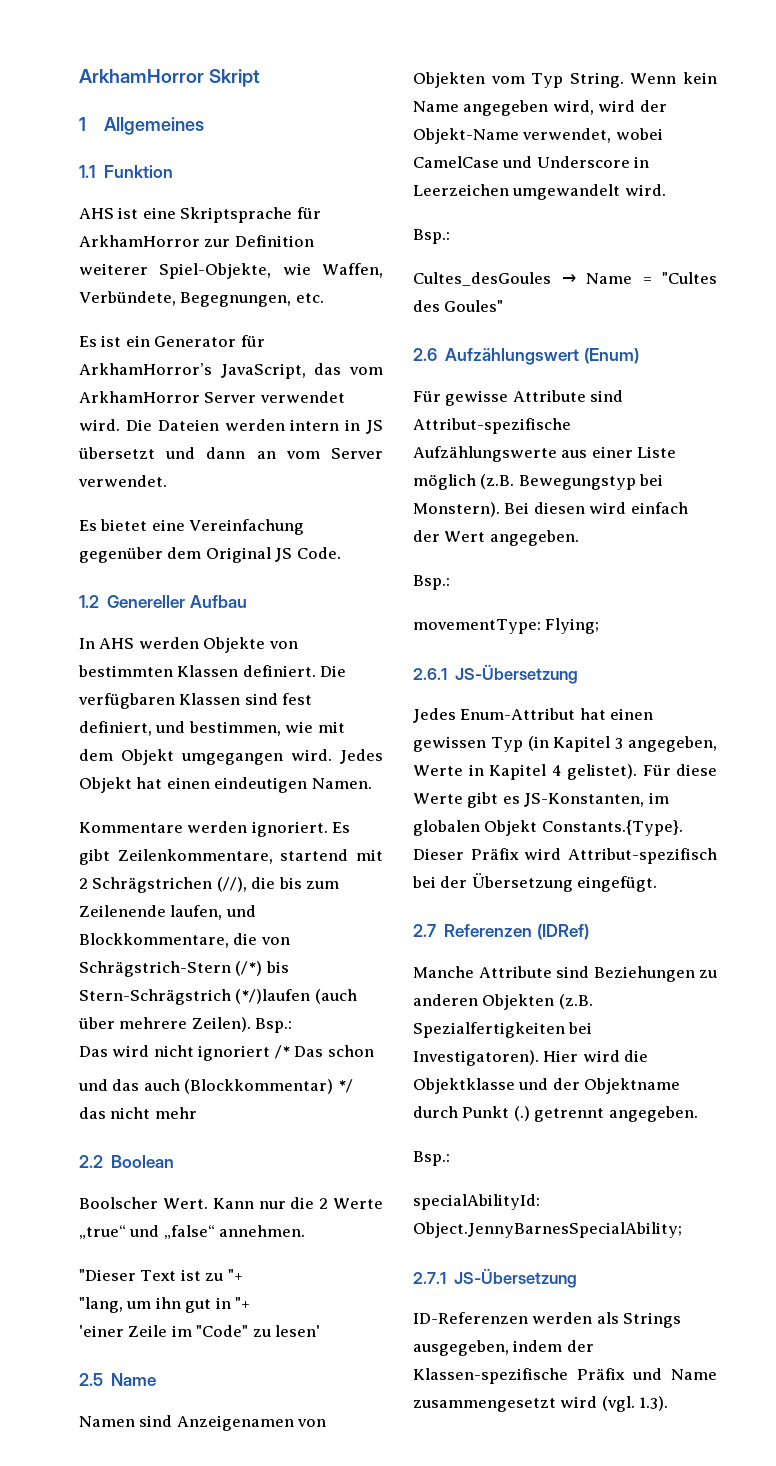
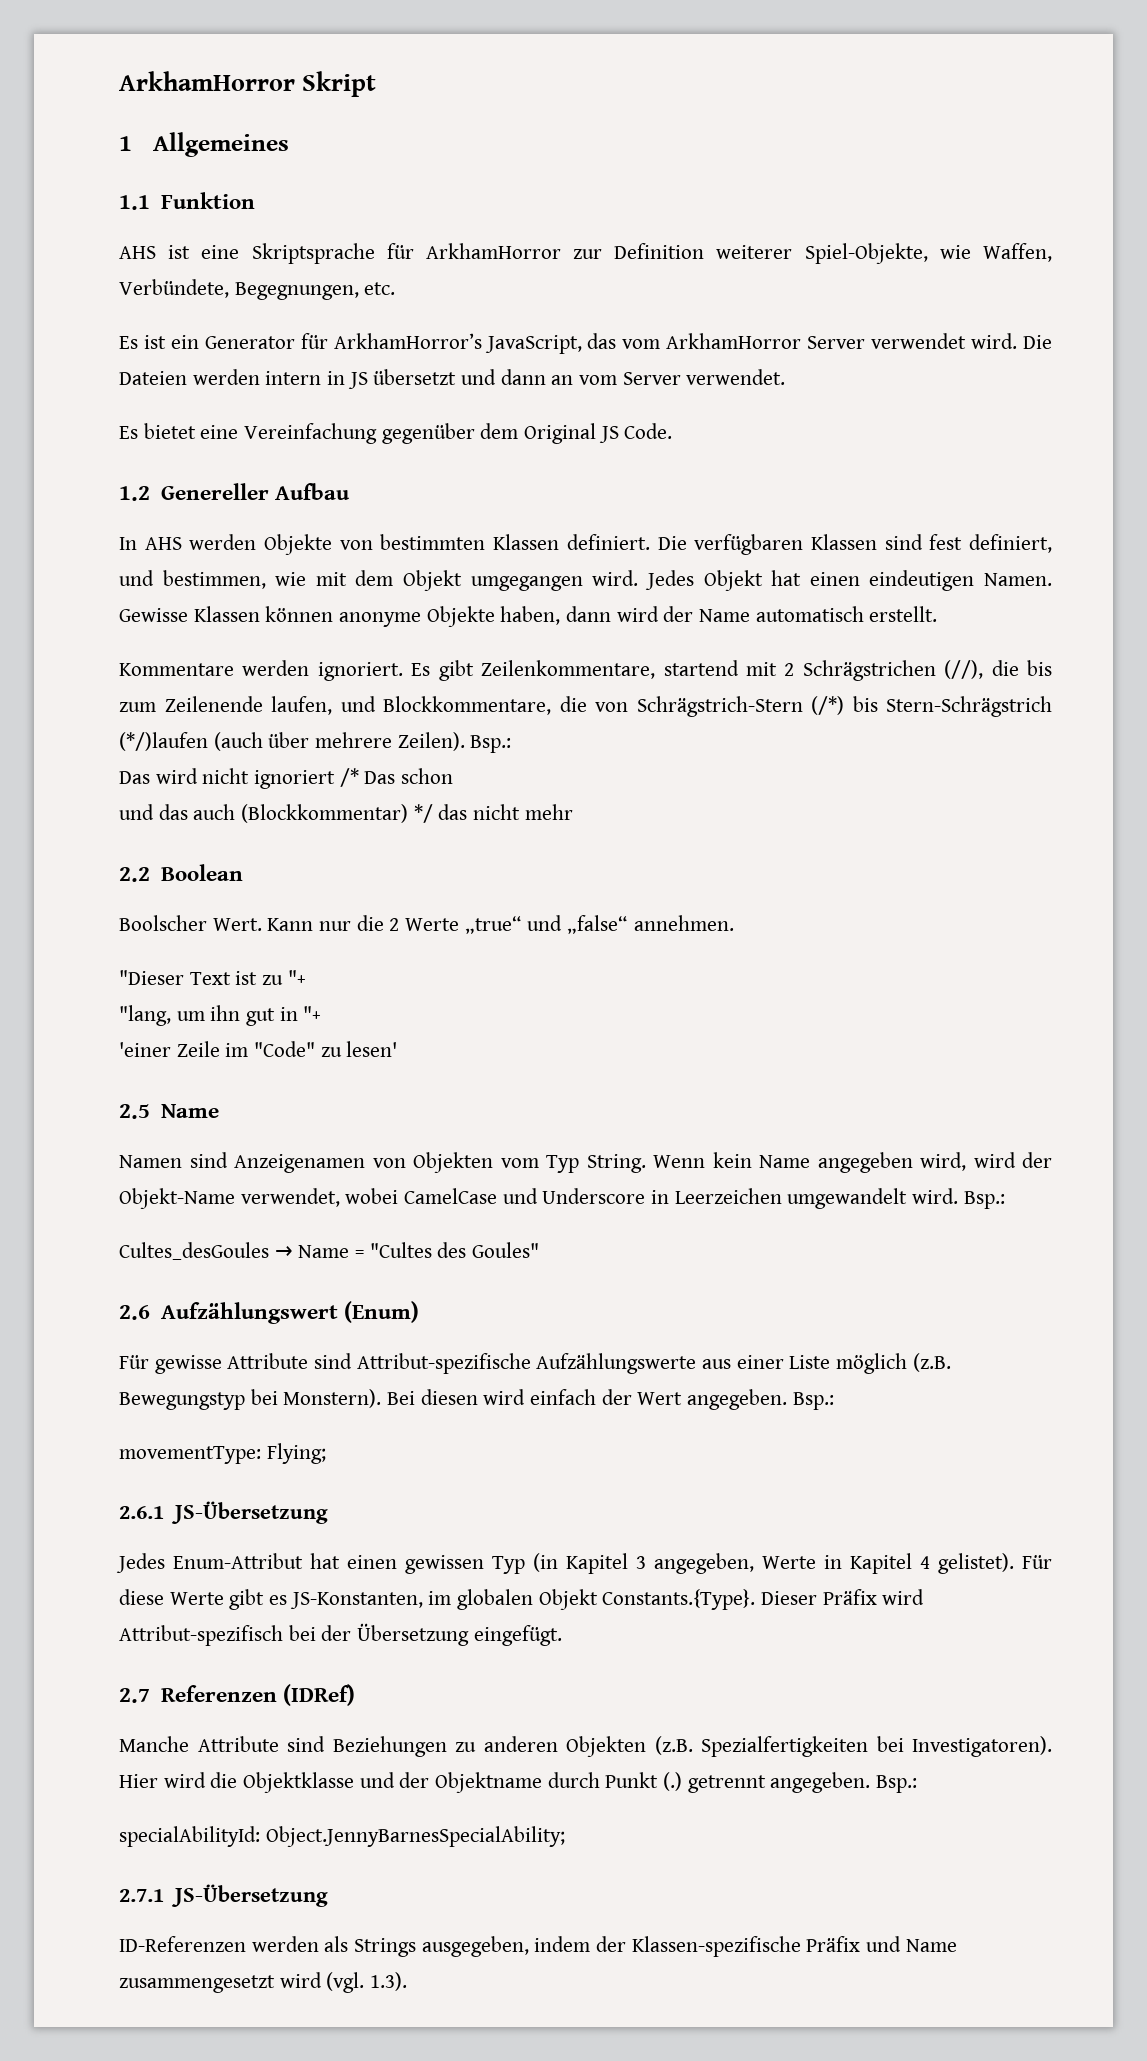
+ Gewisse Klassen können anonyme Objekte haben, dann wird der Name automatisch erstellt.
- Wenn kein Name angegeben wird, wird der Objekt-Name verwendet, wobei CamelCase und Underscore in Leerzeichen umgewandelt wird.
- Bsp.:
+ Wenn kein Name angegeben wird, wird der Objekt-Name verwendet, wobei CamelCase und Underscore in Leerzeichen umgewandelt wird. Bsp.:
- Bei diesen wird einfach der Wert angegeben.
- Bsp.:
+ Bei diesen wird einfach der Wert angegeben. Bsp.:
- Hier wird die Objektklasse und der Objektname durch Punkt (.) getrennt angegeben.
- Bsp.:
+ Hier wird die Objektklasse und der Objektname durch Punkt (.) getrennt angegeben. Bsp.:

